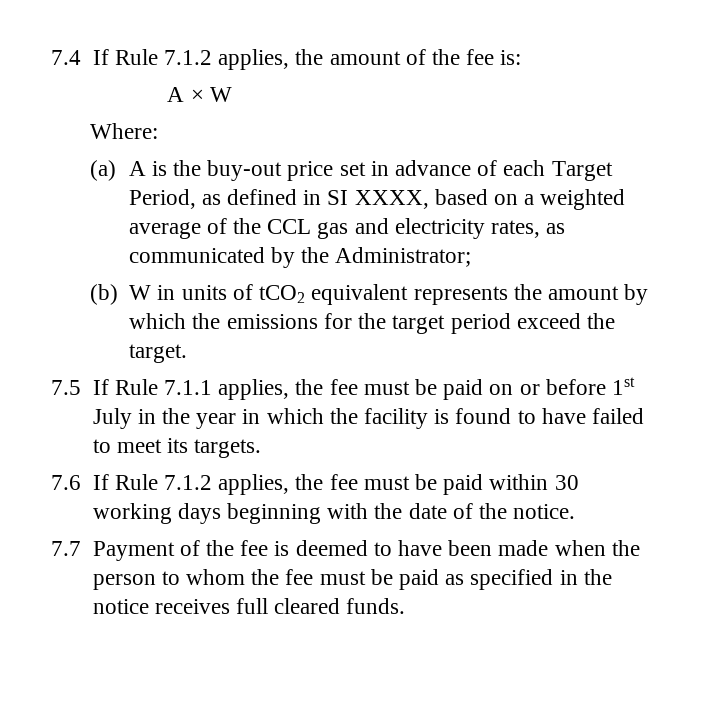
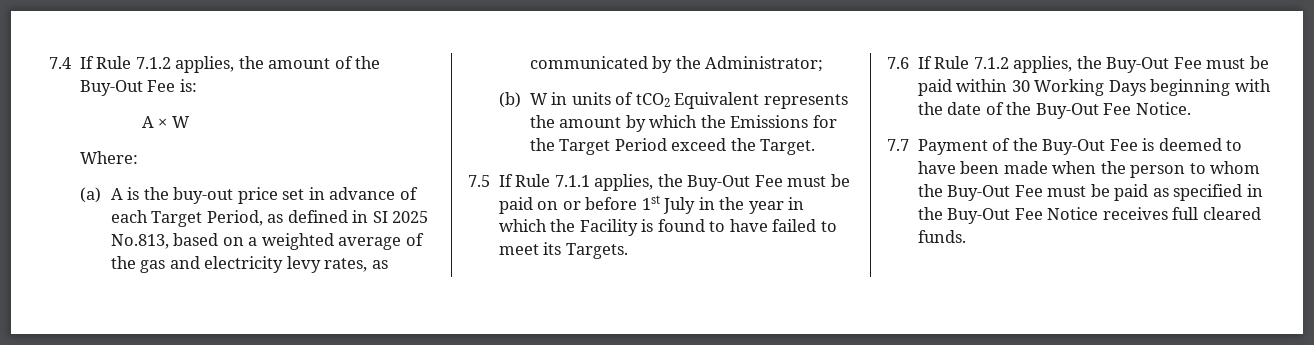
- 7.4 If Rule 7.1.2 applies, the amount of the fee is:
+ 7.4 If Rule 7.1.2 applies, the amount of the Buy-Out Fee is:
- (a) A is the buy-out price set in advance of each Target Period, as defined in SI XXXX, based on a weighted average of the CCL gas and electricity rates, as communicated by the Administrator;
+ (a) A is the buy-out price set in advance of each Target Period, as defined in SI 2025 No.813, based on a weighted average of the gas and electricity levy rates, as communicated by the Administrator;
- (b) W in units of tCO2 equivalent represents the amount by which the emissions for the target period exceed the target.
+ (b) W in units of tCO2 Equivalent represents the amount by which the Emissions for the Target Period exceed the Target.
- 7.5 If Rule 7.1.1 applies, the fee must be paid on or before 1st July in the year in which the facility is found to have failed to meet its targets.
+ 7.5 If Rule 7.1.1 applies, the Buy-Out Fee must be paid on or before 1st July in the year in which the Facility is found to have failed to meet its Targets.
- 7.6 If Rule 7.1.2 applies, the fee must be paid within 30 working days beginning with the date of the notice.
+ 7.6 If Rule 7.1.2 applies, the Buy-Out Fee must be paid within 30 Working Days beginning with the date of the Buy-Out Fee Notice.
- 7.7 Payment of the fee is deemed to have been made when the person to whom the fee must be paid as specified in the notice receives full cleared funds.
+ 7.7 Payment of the Buy-Out Fee is deemed to have been made when the person to whom the Buy-Out Fee must be paid as specified in the Buy-Out Fee Notice receives full cleared funds.

